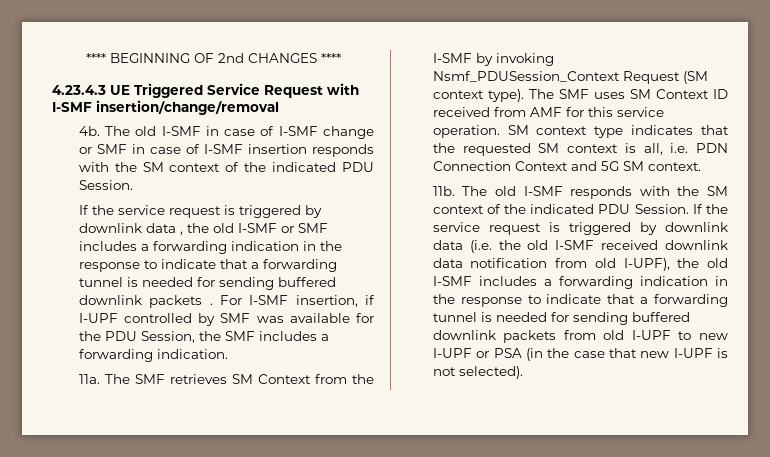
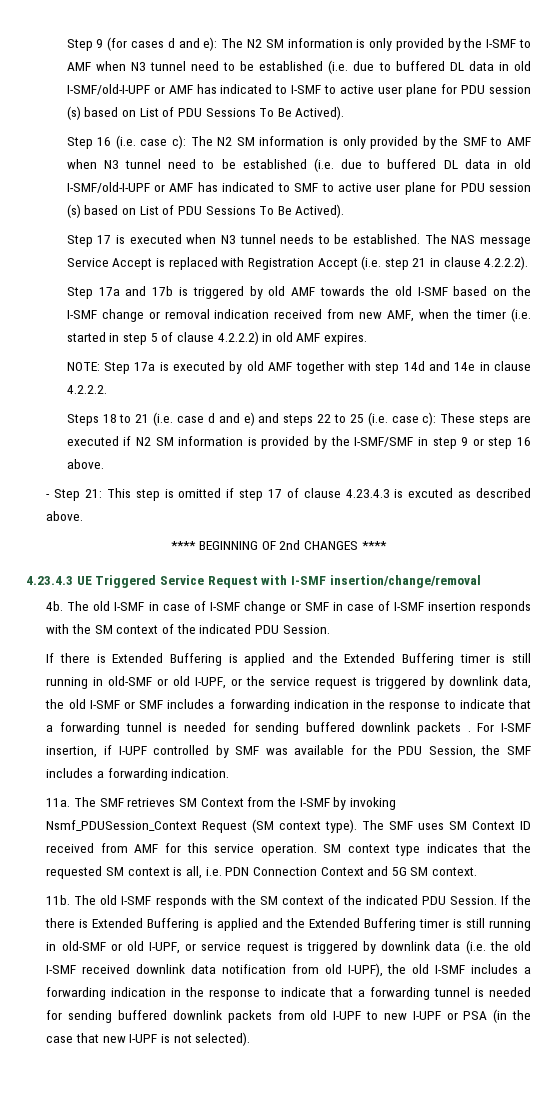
+ Step 9 (for cases d and e): The N2 SM information is only provided by the I-SMF to AMF when N3 tunnel need to be established (i.e. due to buffered DL data in old I-SMF/old-I-UPF or AMF has indicated to I-SMF to active user plane for PDU session (s) based on List of PDU Sessions To Be Actived).
+ Step 16 (i.e. case c): The N2 SM information is only provided by the SMF to AMF when N3 tunnel need to be established (i.e. due to buffered DL data in old I-SMF/old-I-UPF or AMF has indicated to SMF to active user plane for PDU session (s) based on List of PDU Sessions To Be Actived).
+ Step 17 is executed when N3 tunnel needs to be established. The NAS message Service Accept is replaced with Registration Accept (i.e. step 21 in clause 4.2.2.2).
+ Step 17a and 17b is triggered by old AMF towards the old I-SMF based on the I-SMF change or removal indication received from new AMF, when the timer (i.e. started in step 5 of clause 4.2.2.2) in old AMF expires.
+ NOTE: Step 17a is executed by old AMF together with step 14d and 14e in clause 4.2.2.2.
+ Steps 18 to 21 (i.e. case d and e) and steps 22 to 25 (i.e. case c): These steps are executed if N2 SM information is provided by the I-SMF/SMF in step 9 or step 16 above.
+ - Step 21: This step is omitted if step 17 of clause 4.23.4.3 is excuted as described above.
- If the service request is triggered by downlink data , the old I-SMF or SMF includes a forwarding indication in the response to indicate that a forwarding tunnel is needed for sending buffered downlink packets .
+ If there is Extended Buffering is applied and the Extended Buffering timer is still running in old-SMF or old I-UPF, or the service request is triggered by downlink data, the old I-SMF or SMF includes a forwarding indication in the response to indicate that a forwarding tunnel is needed for sending buffered downlink packets .
- If the service request is triggered by downlink data (i.e. the old I-SMF received downlink data notification from old I-UPF), the old I-SMF includes a forwarding indication in the response to indicate that a forwarding tunnel is needed for sending buffered downlink packets from old I-UPF to new I-UPF or PSA (in the case that new I-UPF is not selected).
+ If the there is Extended Buffering is applied and the Extended Buffering timer is still running in old-SMF or old I-UPF, or service request is triggered by downlink data (i.e. the old I-SMF received downlink data notification from old I-UPF), the old I-SMF includes a forwarding indication in the response to indicate that a forwarding tunnel is needed for sending buffered downlink packets from old I-UPF to new I-UPF or PSA (in the case that new I-UPF is not selected).

